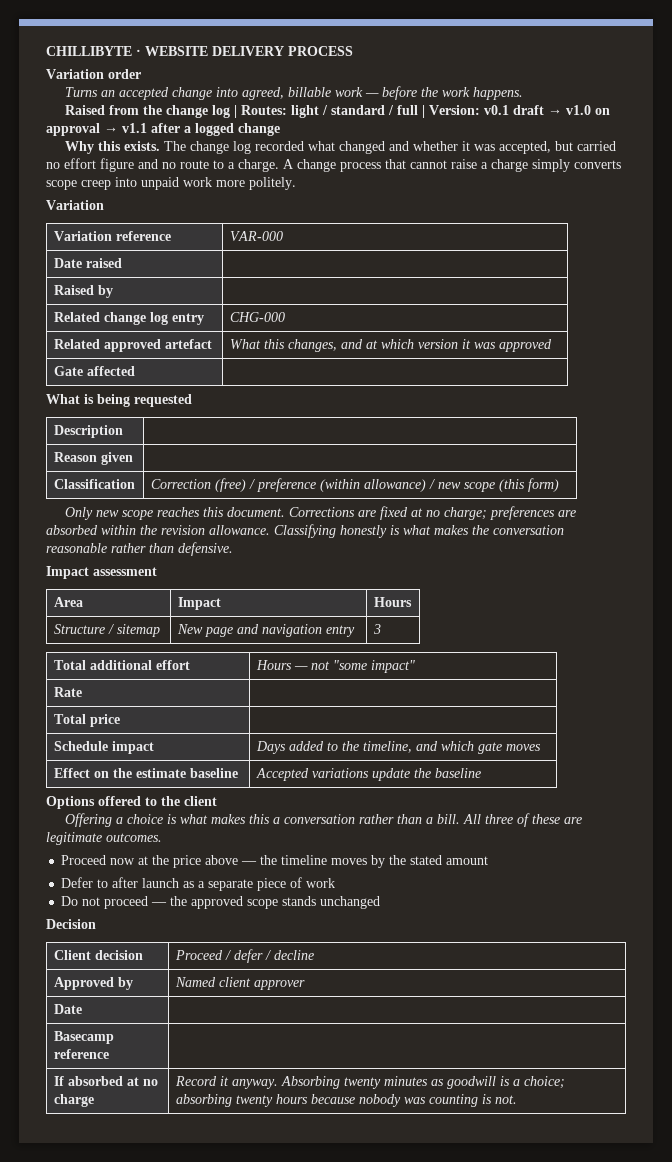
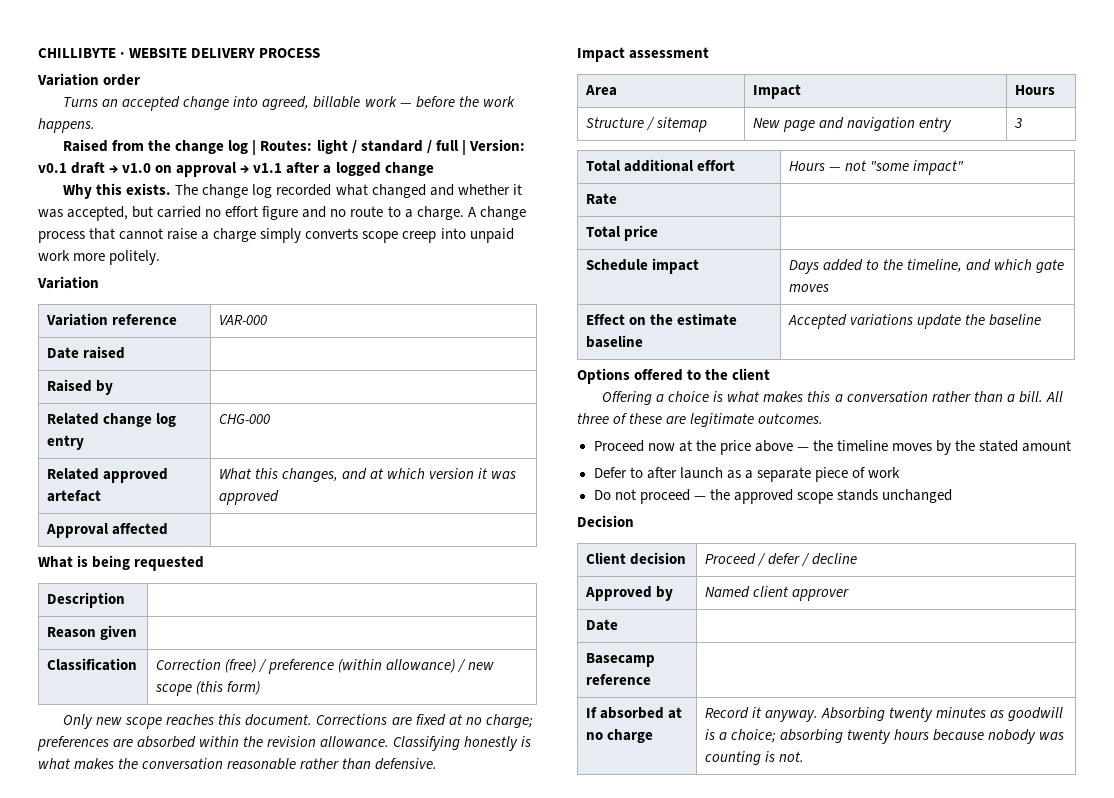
- Gate affected |
+ Approval affected |

